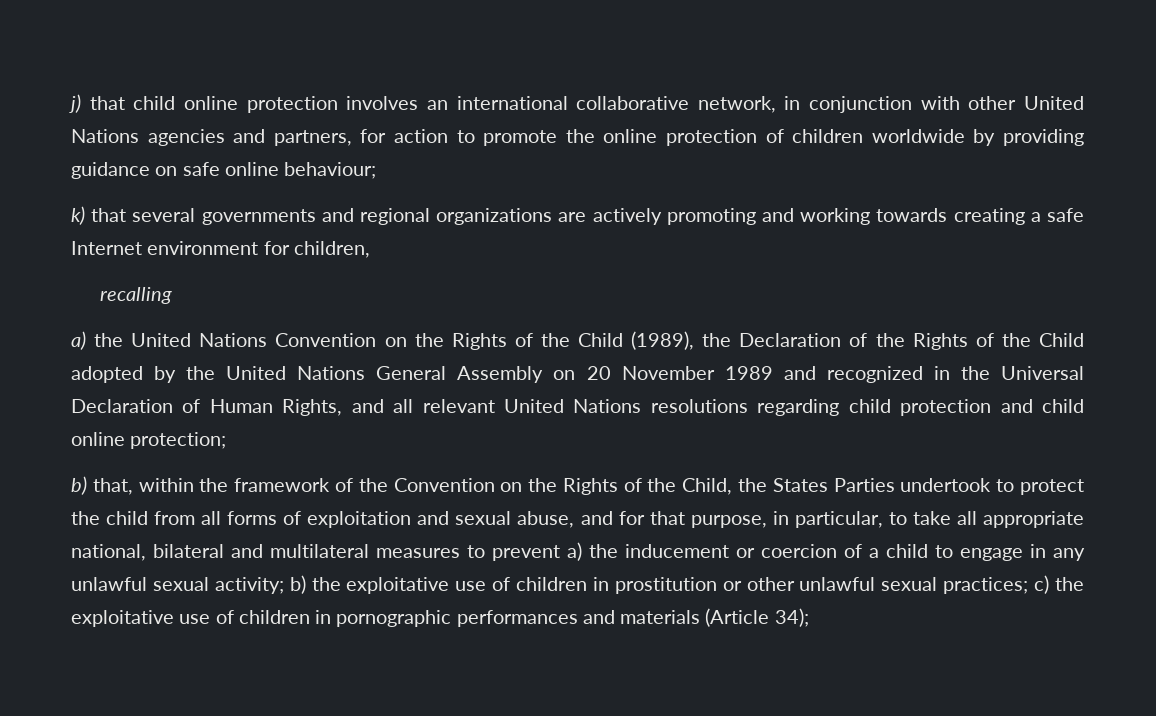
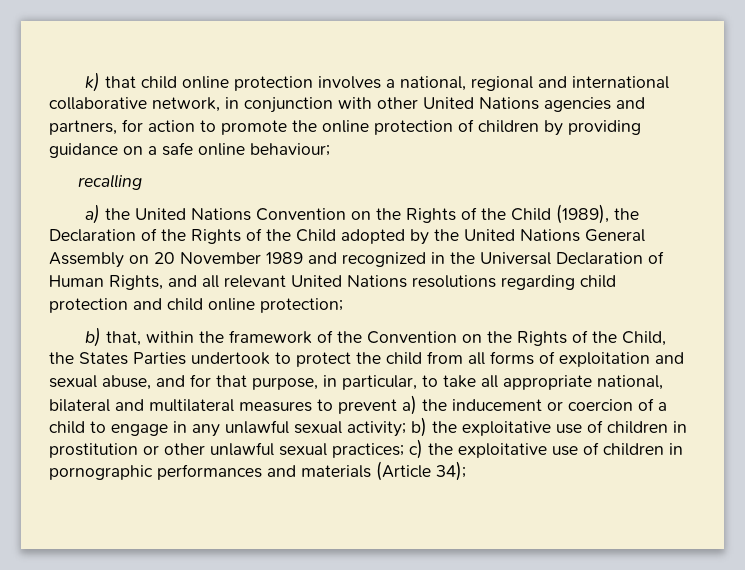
- j) that child online protection involves an international collaborative network, in conjunction with other United Nations agencies and partners, for action to promote the online protection of children worldwide by providing guidance on safe online behaviour;
+ k) that child online protection involves a national, regional and international collaborative network, in conjunction with other United Nations agencies and partners, for action to promote the online protection of children by providing guidance on a safe online behaviour;
- k) that several governments and regional organizations are actively promoting and working towards creating a safe Internet environment for children,

